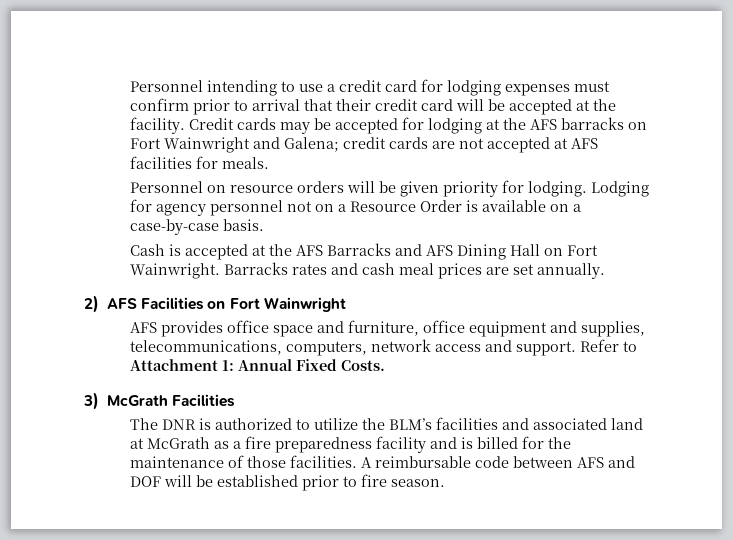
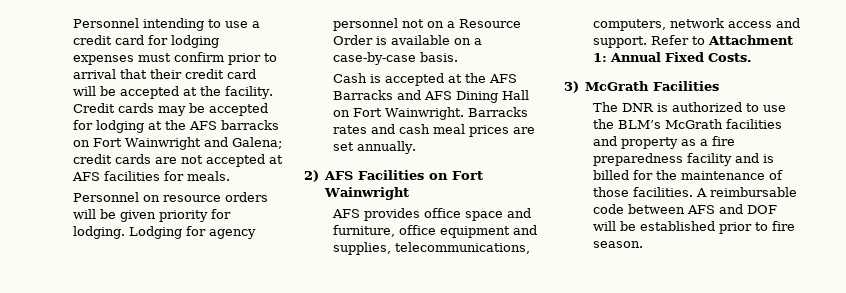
- The DNR is authorized to utilize the BLM’s facilities and associated land at McGrath as a fire preparedness facility and is billed for the maintenance of those facilities.
+ The DNR is authorized to use the BLM’s McGrath facilities and property as a fire preparedness facility and is billed for the maintenance of those facilities.

